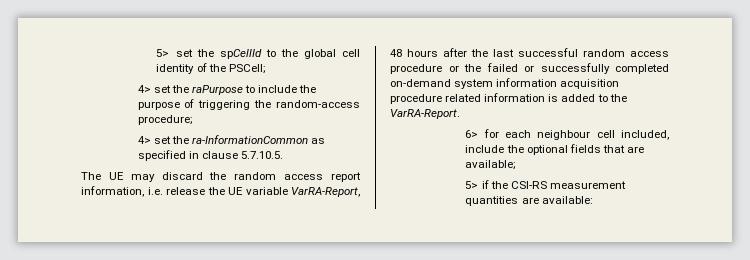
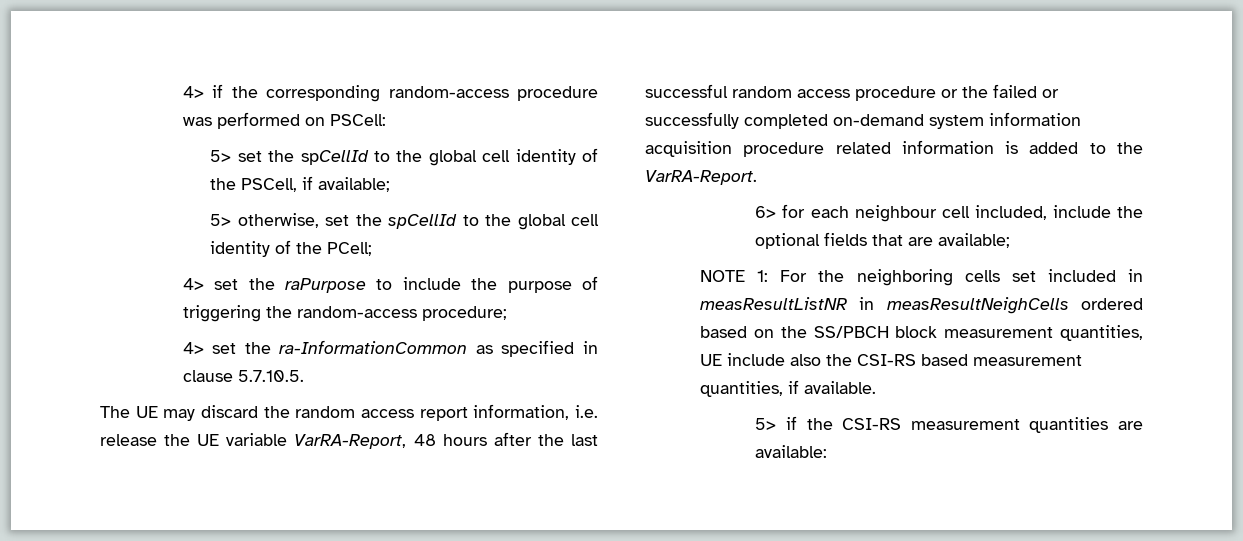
+ 4> if the corresponding random-access procedure was performed on PSCell:
- 5> set the spCellId to the global cell identity of the PSCell;
+ 5> set the spCellId to the global cell identity of the PSCell, if available;
+ 5> otherwise, set the spCellId to the global cell identity of the PCell;
+ NOTE 1: For the neighboring cells set included in measResultListNR in measResultNeighCells ordered based on the SS/PBCH block measurement quantities, UE include also the CSI-RS based measurement quantities, if available.

